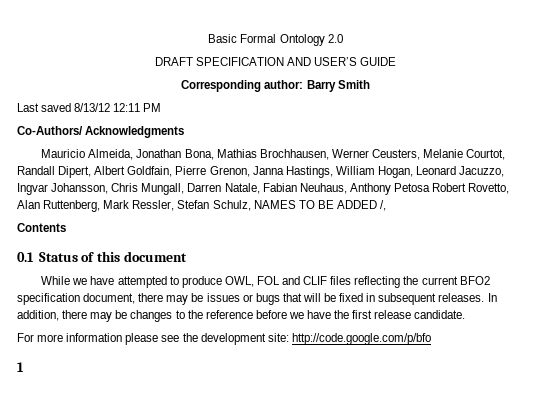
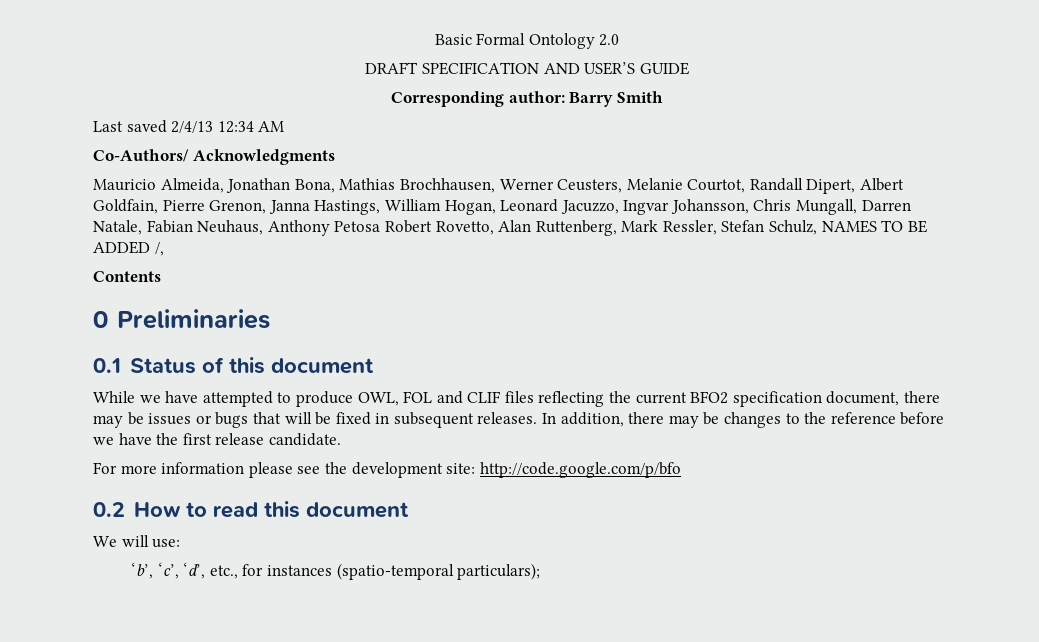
- Last saved 8/13/12 12:11 PM
+ Last saved 2/4/13 12:34 AM
+ 0 Preliminaries
- 1
+ 0.2 How to read this document
+ We will use:
+ ‘b’, ‘c’, ‘d’, etc., for instances (spatio-temporal particulars);

